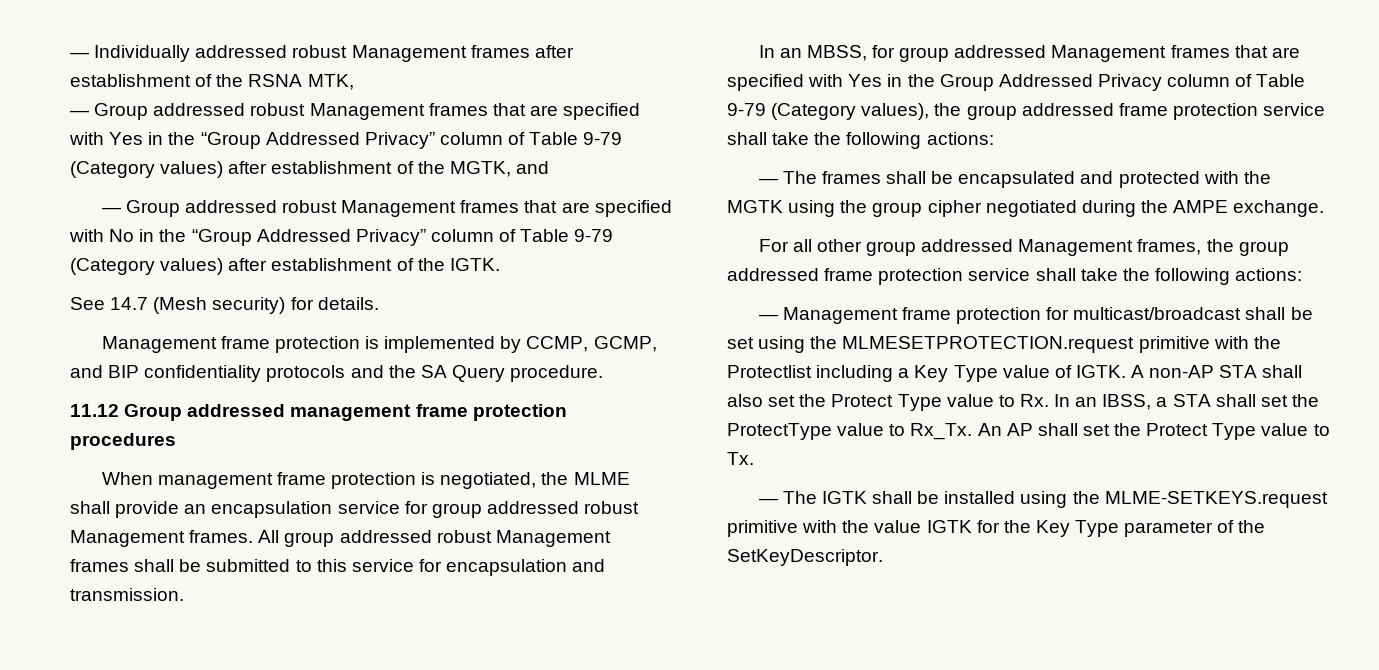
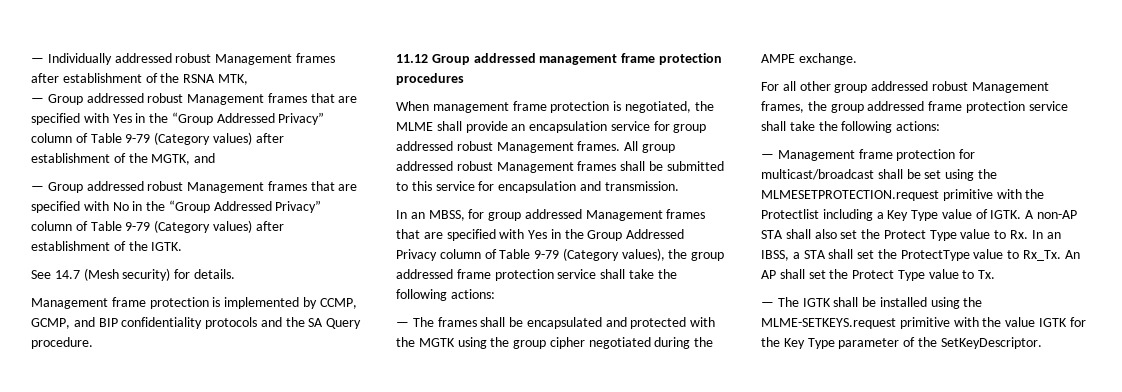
- For all other group addressed Management frames, the group addressed frame protection service shall take the following actions:
+ For all other group addressed robust Management frames, the group addressed frame protection service shall take the following actions:

